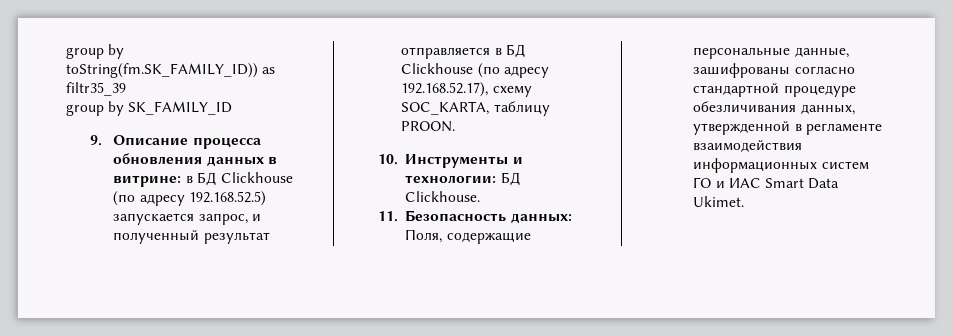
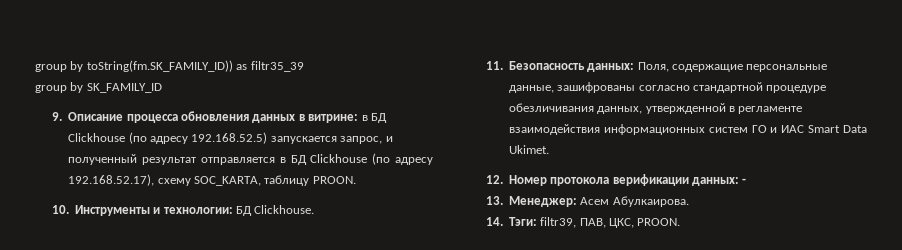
+ 12. Номер протокола верификации данных: -
+ 13. Менеджер: Асем Абулкаирова.
+ 14. Тэги: filtr39, ПАВ, ЦКС, PROON.

